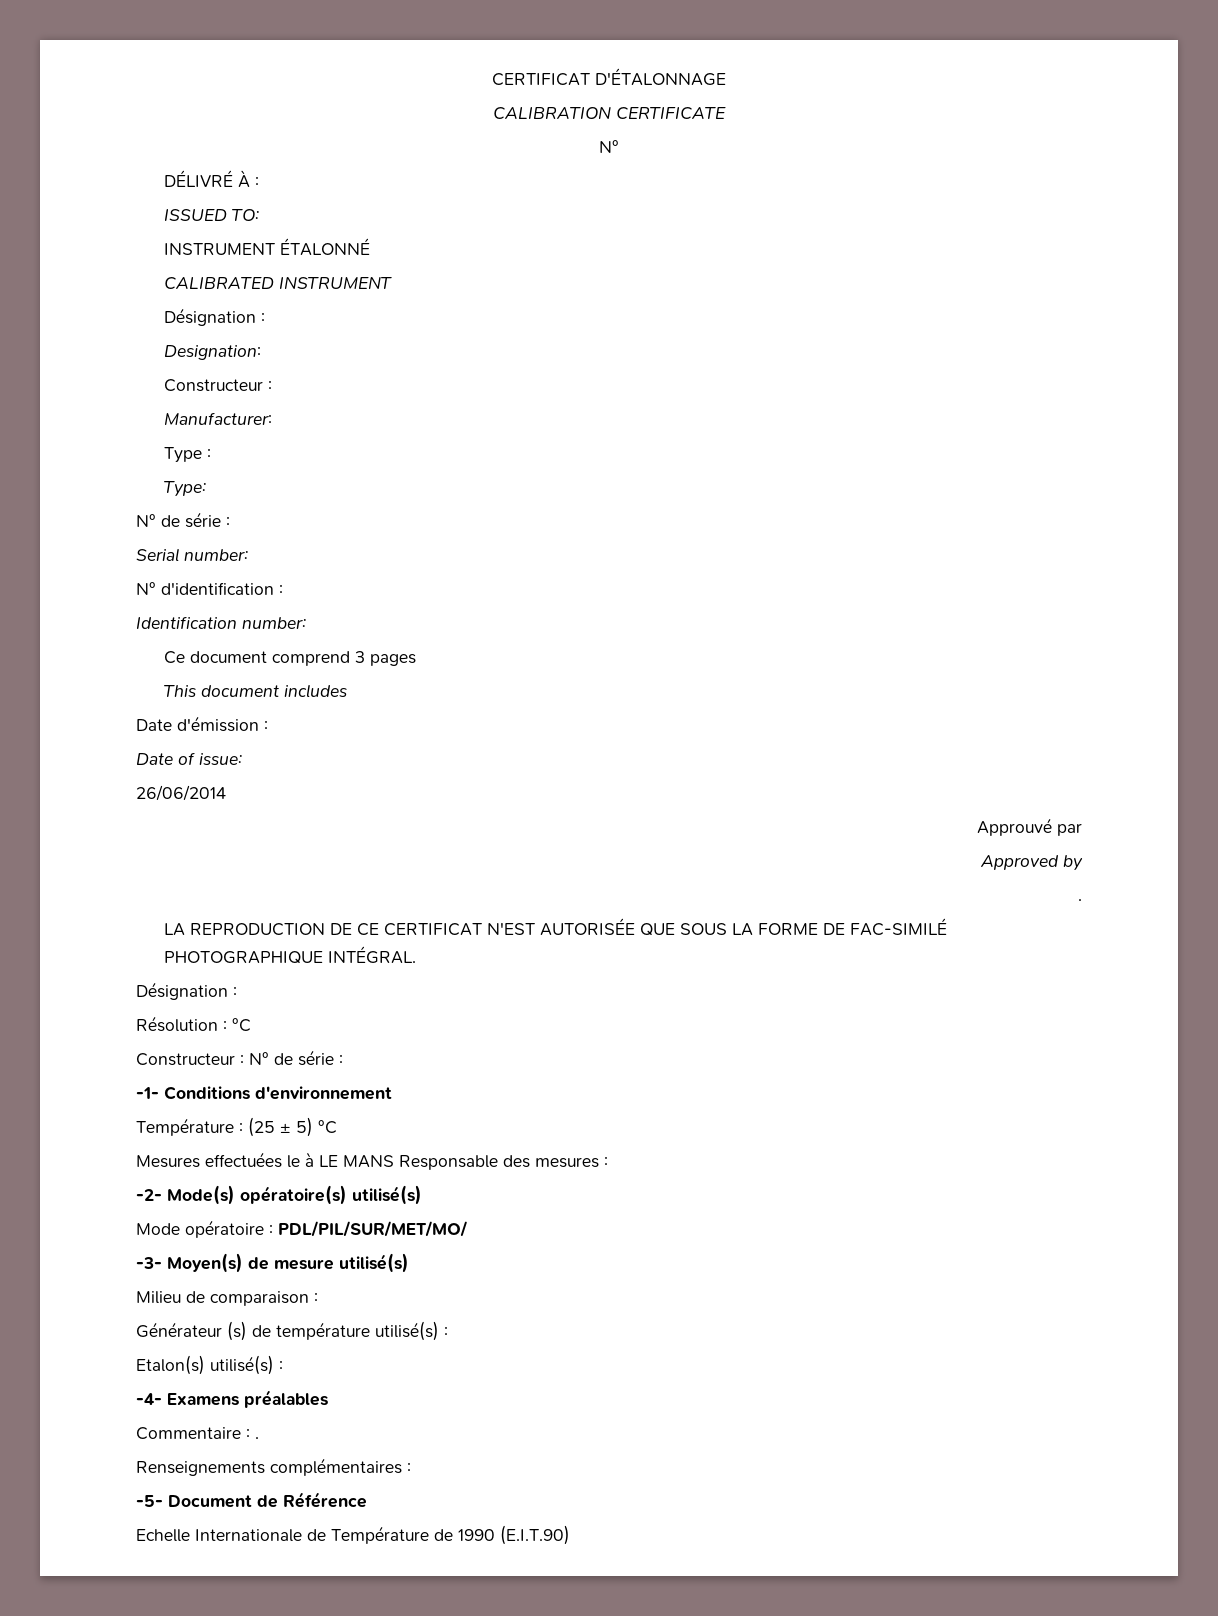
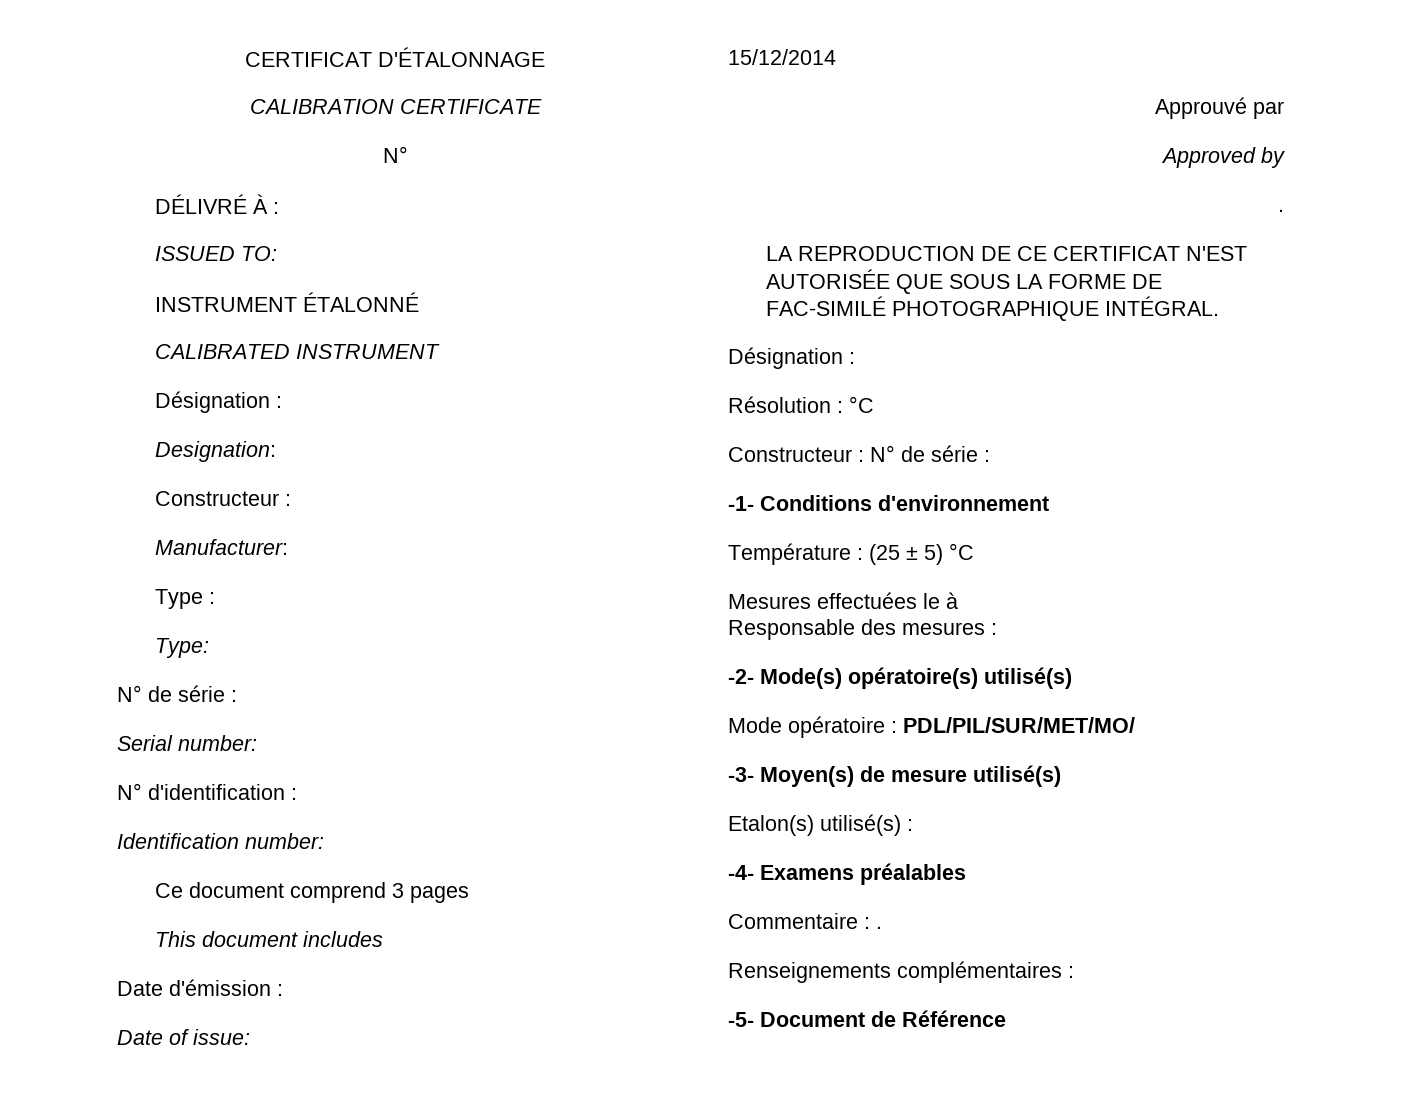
- 26/06/2014
+ 15/12/2014
- Mesures effectuées le à LE MANS Responsable des mesures :
+ Mesures effectuées le à
+ Responsable des mesures :
- Milieu de comparaison :
- Générateur (s) de température utilisé(s) :
- Echelle Internationale de Température de 1990 (E.I.T.90)

